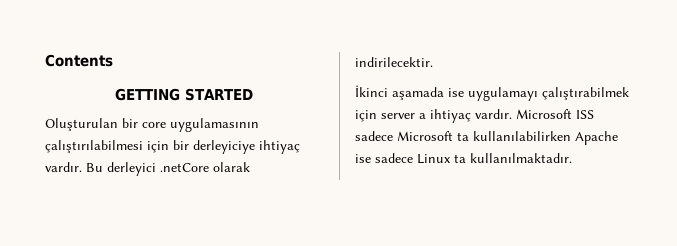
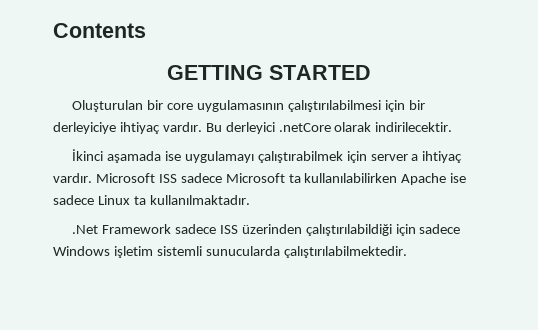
+ .Net Framework sadece ISS üzerinden çalıştırılabildiği için sadece Windows işletim sistemli sunucularda çalıştırılabilmektedir.

